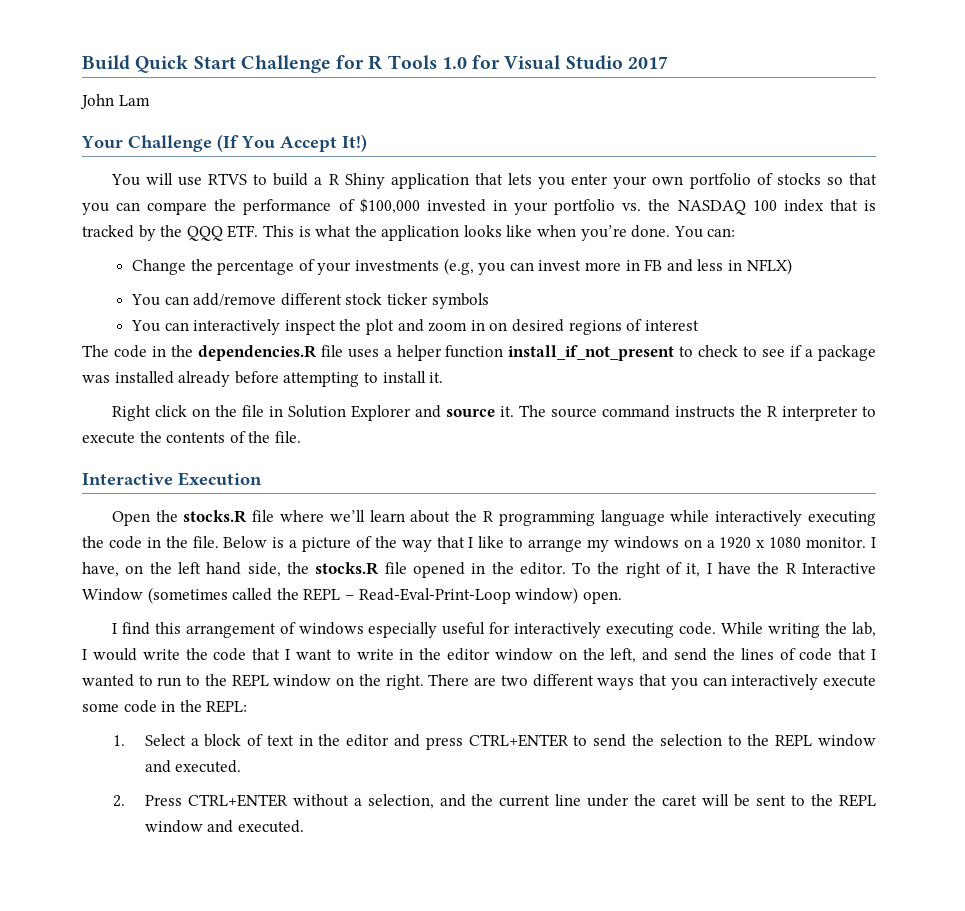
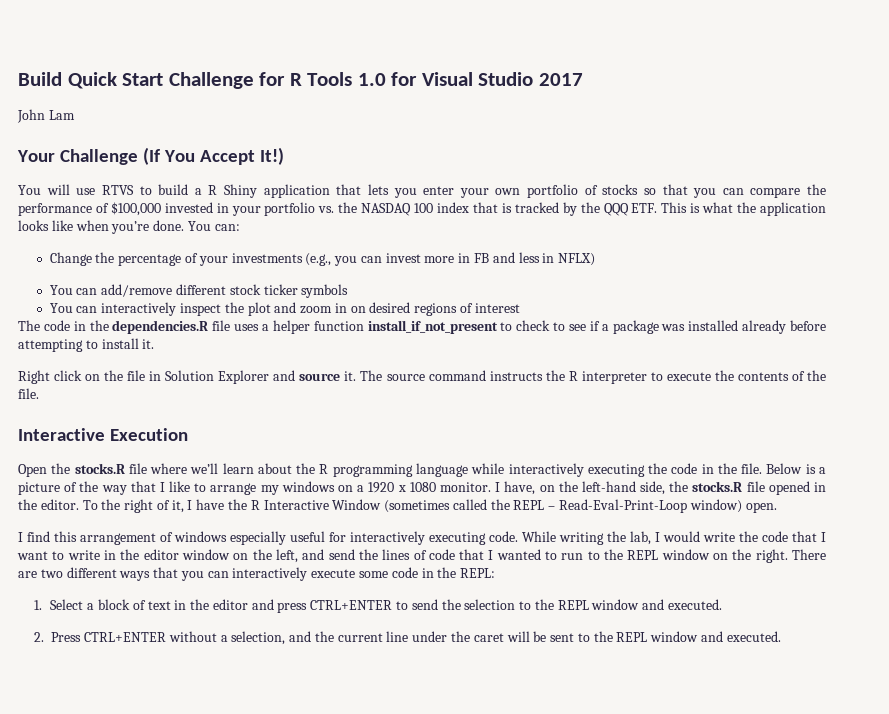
- Change the percentage of your investments (e.g, you can invest more in FB and less in NFLX)
+ Change the percentage of your investments (e.g., you can invest more in FB and less in NFLX)
- I have, on the left hand side, the stocks.R file opened in the editor.
+ I have, on the left-hand side, the stocks.R file opened in the editor.

